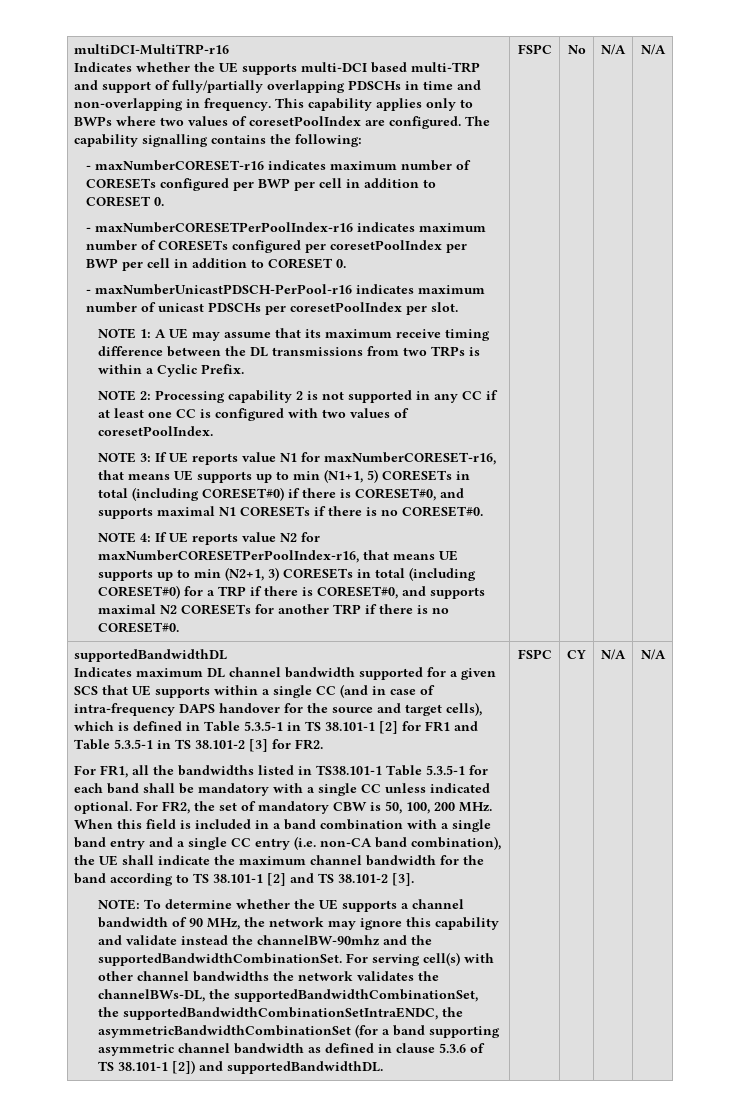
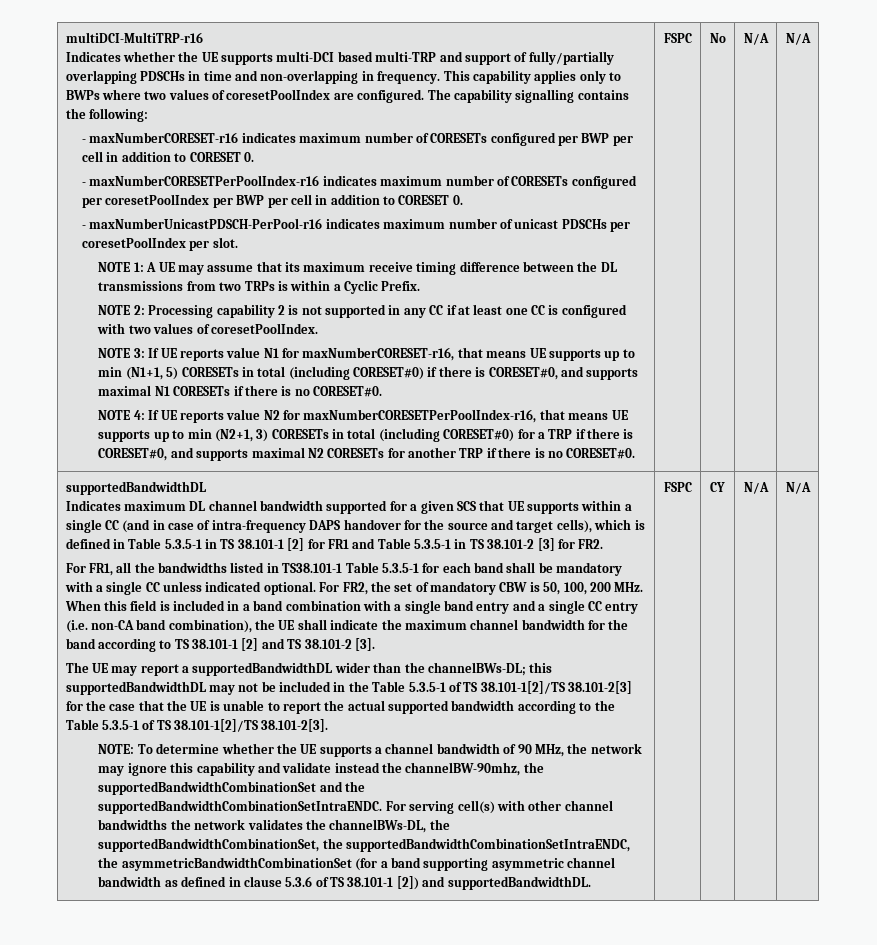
+ The UE may report a supportedBandwidthDL wider than the channelBWs-DL; this supportedBandwidthDL may not be included in the Table 5.3.5-1 of TS 38.101-1[2]/TS 38.101-2[3] for the case that the UE is unable to report the actual supported bandwidth according to the Table 5.3.5-1 of TS 38.101-1[2]/TS 38.101-2[3].
- NOTE: To determine whether the UE supports a channel bandwidth of 90 MHz, the network may ignore this capability and validate instead the channelBW-90mhz and the supportedBandwidthCombinationSet.
+ NOTE: To determine whether the UE supports a channel bandwidth of 90 MHz, the network may ignore this capability and validate instead the channelBW-90mhz, the supportedBandwidthCombinationSet and the supportedBandwidthCombinationSetIntraENDC.

